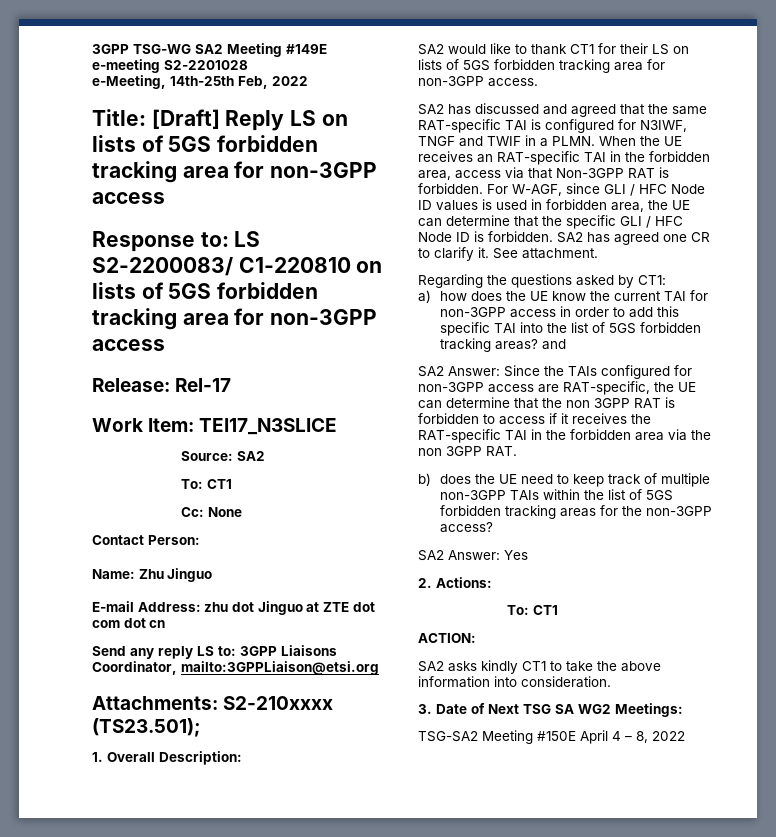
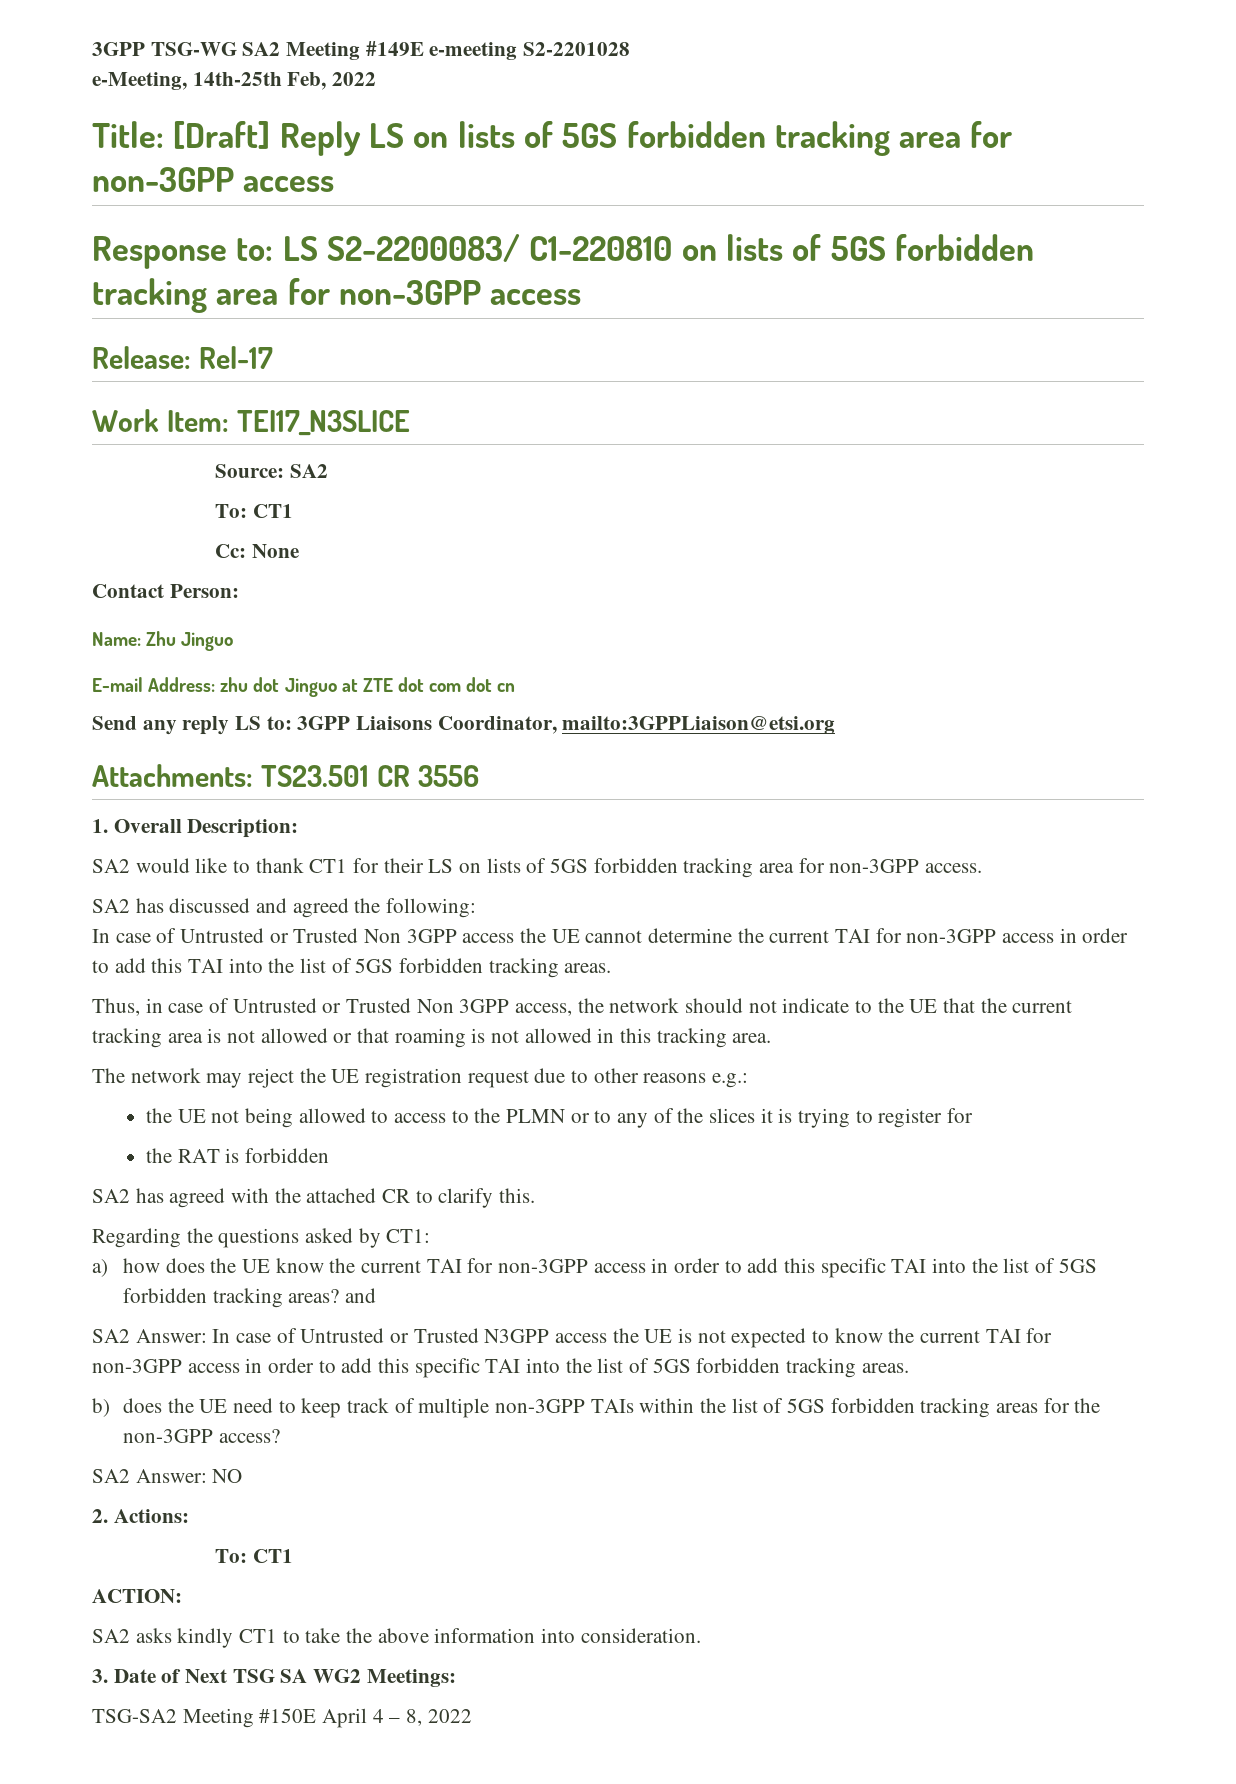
- Attachments: S2-210xxxx (TS23.501);
+ Attachments: TS23.501 CR 3556
- SA2 has discussed and agreed that the same RAT-specific TAI is configured for N3IWF, TNGF and TWIF in a PLMN. When the UE receives an RAT-specific TAI in the forbidden area, access via that Non-3GPP RAT is forbidden. For W-AGF, since GLI / HFC Node ID values is used in forbidden area, the UE can determine that the specific GLI / HFC Node ID is forbidden. SA2 has agreed one CR to clarify it. See attachment.
+ SA2 has discussed and agreed the following:
+ In case of Untrusted or Trusted Non 3GPP access the UE cannot determine the current TAI for non-3GPP access in order to add this TAI into the list of 5GS forbidden tracking areas.
+ Thus, in case of Untrusted or Trusted Non 3GPP access, the network should not indicate to the UE that the current tracking area is not allowed or that roaming is not allowed in this tracking area.
+ The network may reject the UE registration request due to other reasons e.g.:
+ the UE not being allowed to access to the PLMN or to any of the slices it is trying to register for
+ the RAT is forbidden
+ SA2 has agreed with the attached CR to clarify this.
- SA2 Answer: Since the TAIs configured for non-3GPP access are RAT-specific, the UE can determine that the non 3GPP RAT is forbidden to access if it receives the RAT-specific TAI in the forbidden area via the non 3GPP RAT.
+ SA2 Answer: In case of Untrusted or Trusted N3GPP access the UE is not expected to know the current TAI for non-3GPP access in order to add this specific TAI into the list of 5GS forbidden tracking areas.
- SA2 Answer: Yes
+ SA2 Answer: NO

